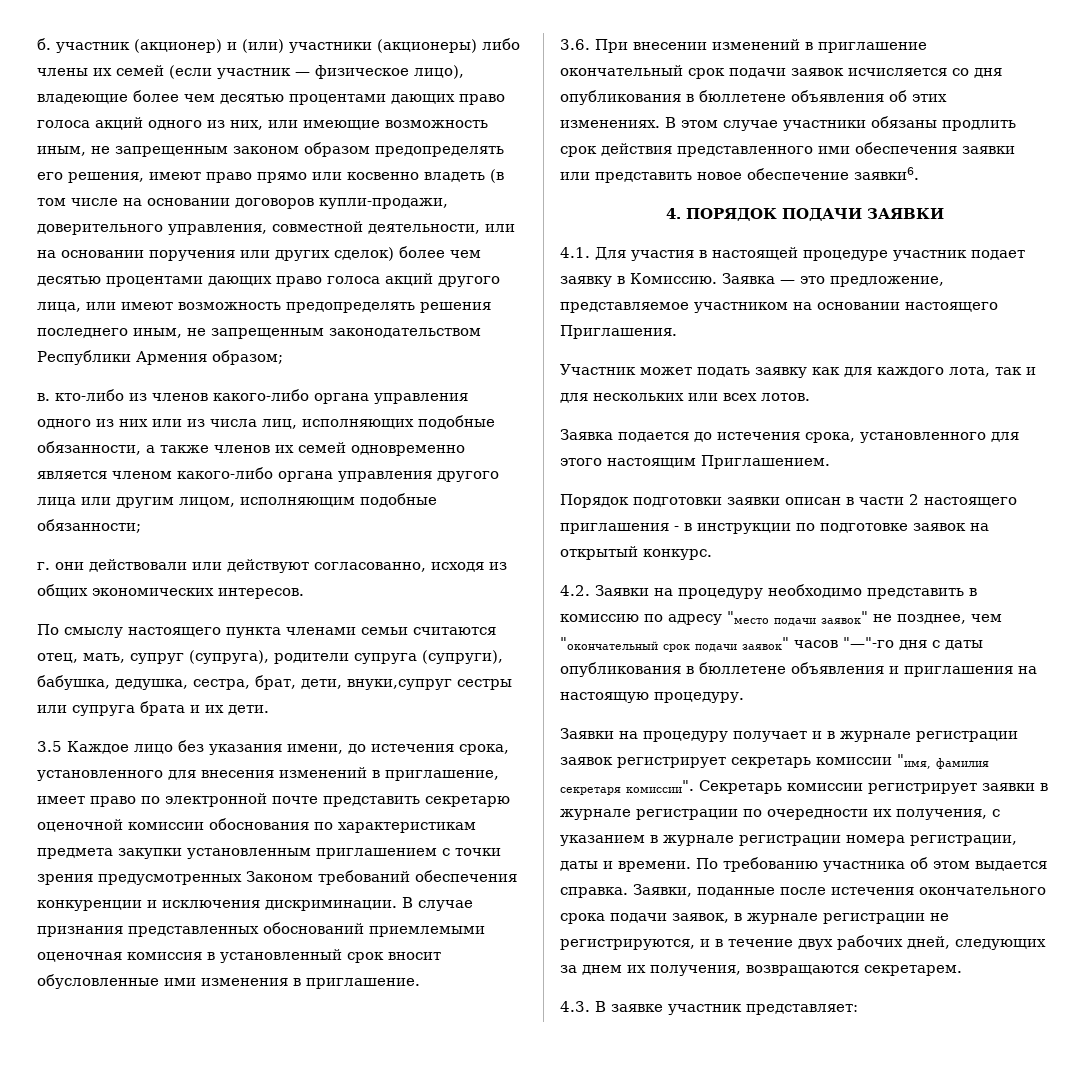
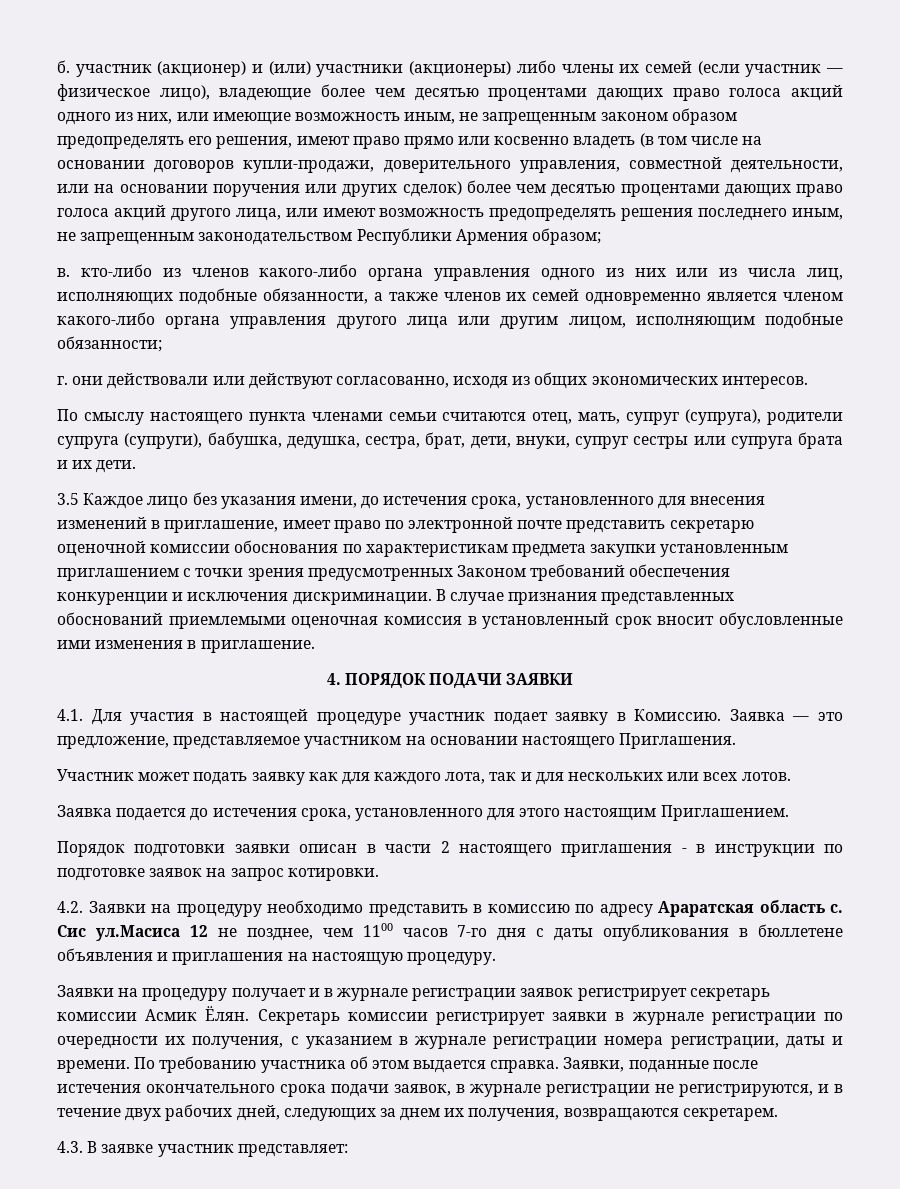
- По смыслу настоящего пункта членами семьи считаются отец, мать, супруг (супруга), родители супруга (супруги), бабушка, дедушка, сестра, брат, дети, внуки,супруг сестры или супруга брата и их дети.
+ По смыслу настоящего пункта членами семьи считаются отец, мать, супруг (супруга), родители супруга (супруги), бабушка, дедушка, сестра, брат, дети, внуки, супруг сестры или супруга брата и их дети.
- 3.6. При внесении изменений в приглашение окончательный срок подачи заявок исчисляется со дня опубликования в бюллетене объявления об этих изменениях. В этом случае участники обязаны продлить срок действия представленного ими обеспечения заявки или представить новое обеспечение заявки6.
- Порядок подготовки заявки описан в части 2 настоящего приглашения - в инструкции по подготовке заявок на открытый конкурс.
+ Порядок подготовки заявки описан в части 2 настоящего приглашения - в инструкции по подготовке заявок на запрос котировки.
- 4.2. Заявки на процедуру необходимо представить в комиссию по адресу "место подачи заявок" не позднее, чем "окончательный срок подачи заявок" часов "—"-го дня с даты опубликования в бюллетене объявления и приглашения на настоящую процедуру.
+ 4.2. Заявки на процедуру необходимо представить в комиссию по адресу Араратская область с. Сис ул.Масиса 12 не позднее, чем 1100 часов 7-го дня с даты опубликования в бюллетене объявления и приглашения на настоящую процедуру.
- Заявки на процедуру получает и в журнале регистрации заявок регистрирует секретарь комиссии "имя, фамилия секретаря комиссии".
+ Заявки на процедуру получает и в журнале регистрации заявок регистрирует секретарь комиссии Асмик Ёлян.

